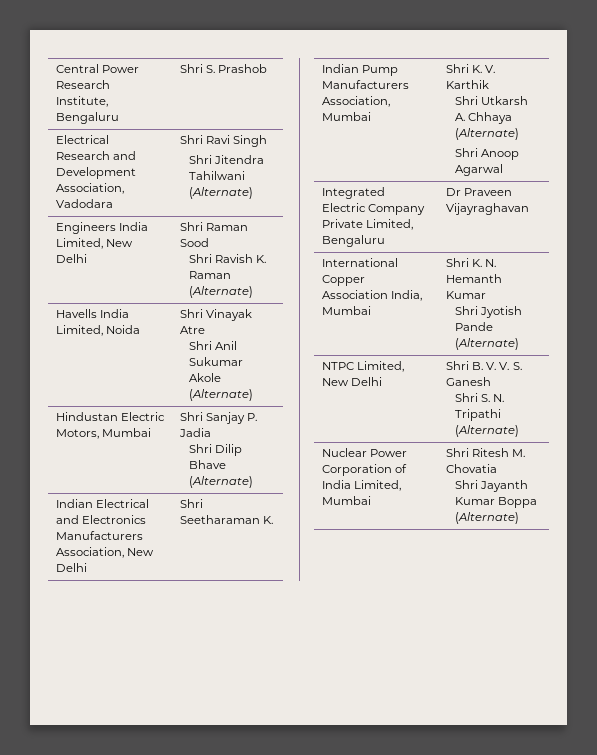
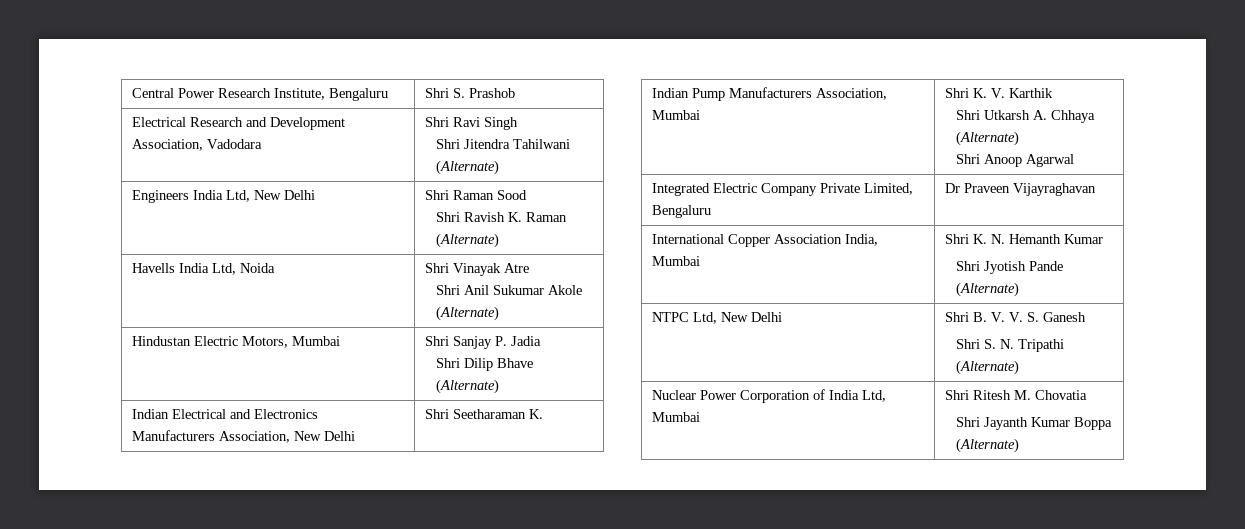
- Engineers India Limited, New Delhi | Shri Raman Sood
+ Engineers India Ltd, New Delhi | Shri Raman Sood
- Havells India Limited, Noida | Shri Vinayak Atre
+ Havells India Ltd, Noida | Shri Vinayak Atre
- NTPC Limited, New Delhi | Shri B. V. V. S. Ganesh
+ NTPC Ltd, New Delhi | Shri B. V. V. S. Ganesh
- Nuclear Power Corporation of India Limited, Mumbai | Shri Ritesh M. Chovatia
+ Nuclear Power Corporation of India Ltd, Mumbai | Shri Ritesh M. Chovatia

